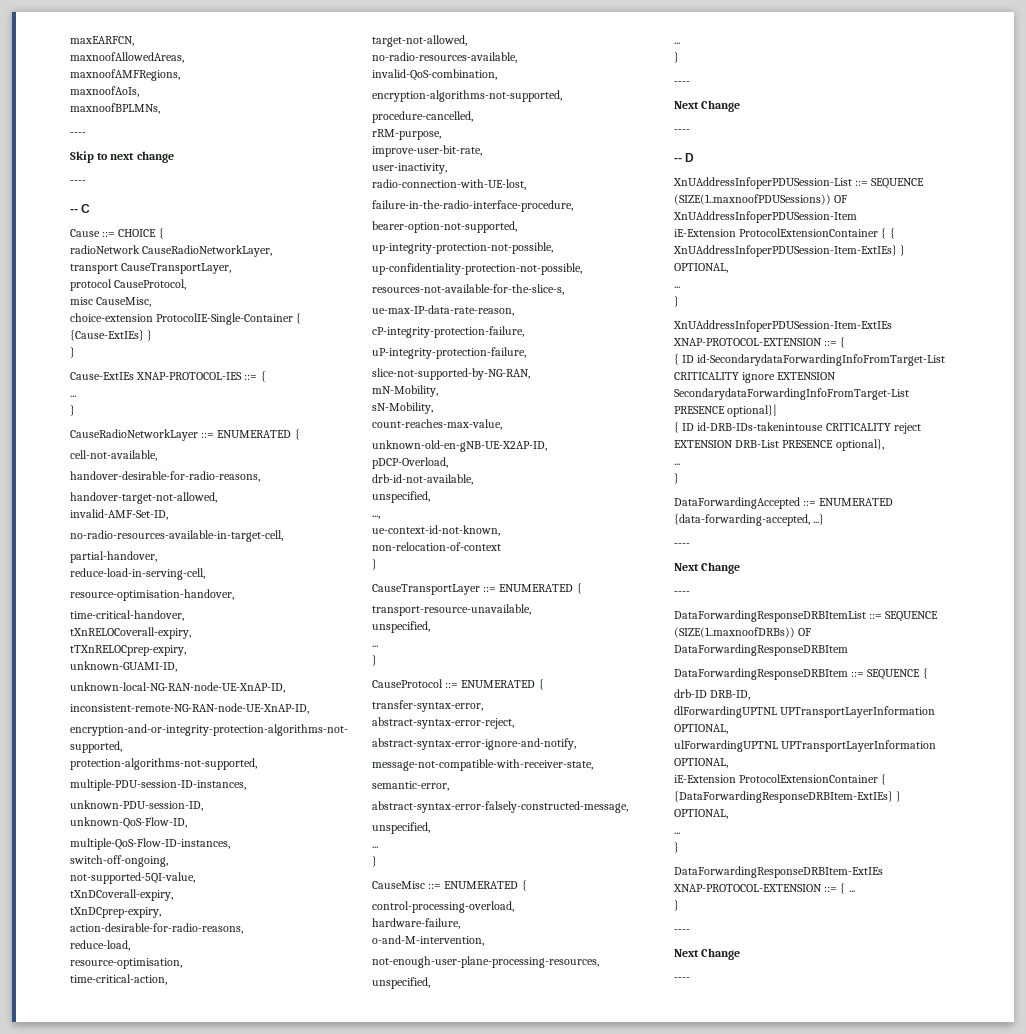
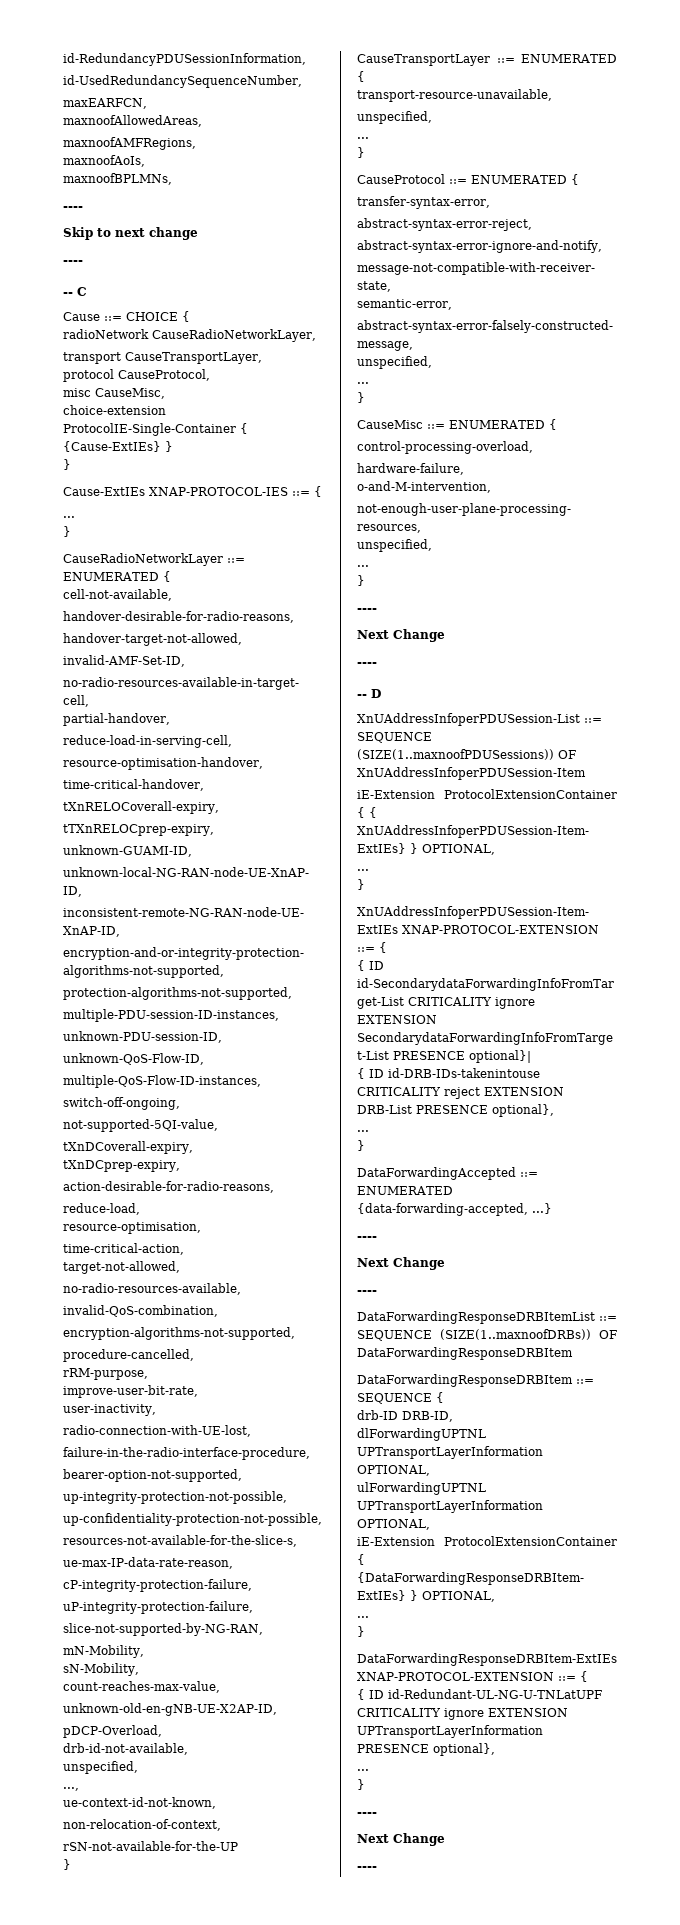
+ id-RedundancyPDUSessionInformation,
+ id-UsedRedundancySequenceNumber,
- non-relocation-of-context
+ non-relocation-of-context,
+ rSN-not-available-for-the-UP
- DataForwardingResponseDRBItem-ExtIEs XNAP-PROTOCOL-EXTENSION ::= { ...
+ DataForwardingResponseDRBItem-ExtIEs XNAP-PROTOCOL-EXTENSION ::= {
+ { ID id-Redundant-UL-NG-U-TNLatUPF CRITICALITY ignore EXTENSION UPTransportLayerInformation PRESENCE optional},
+ ...

